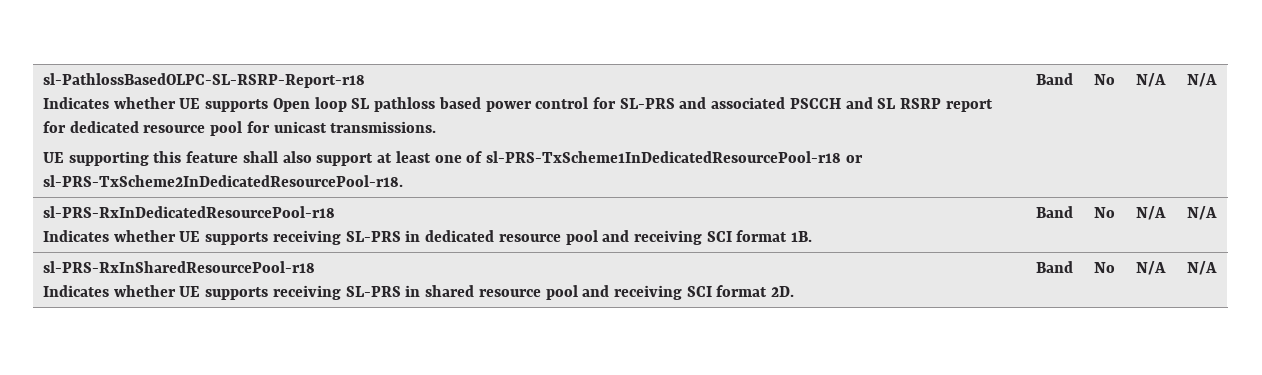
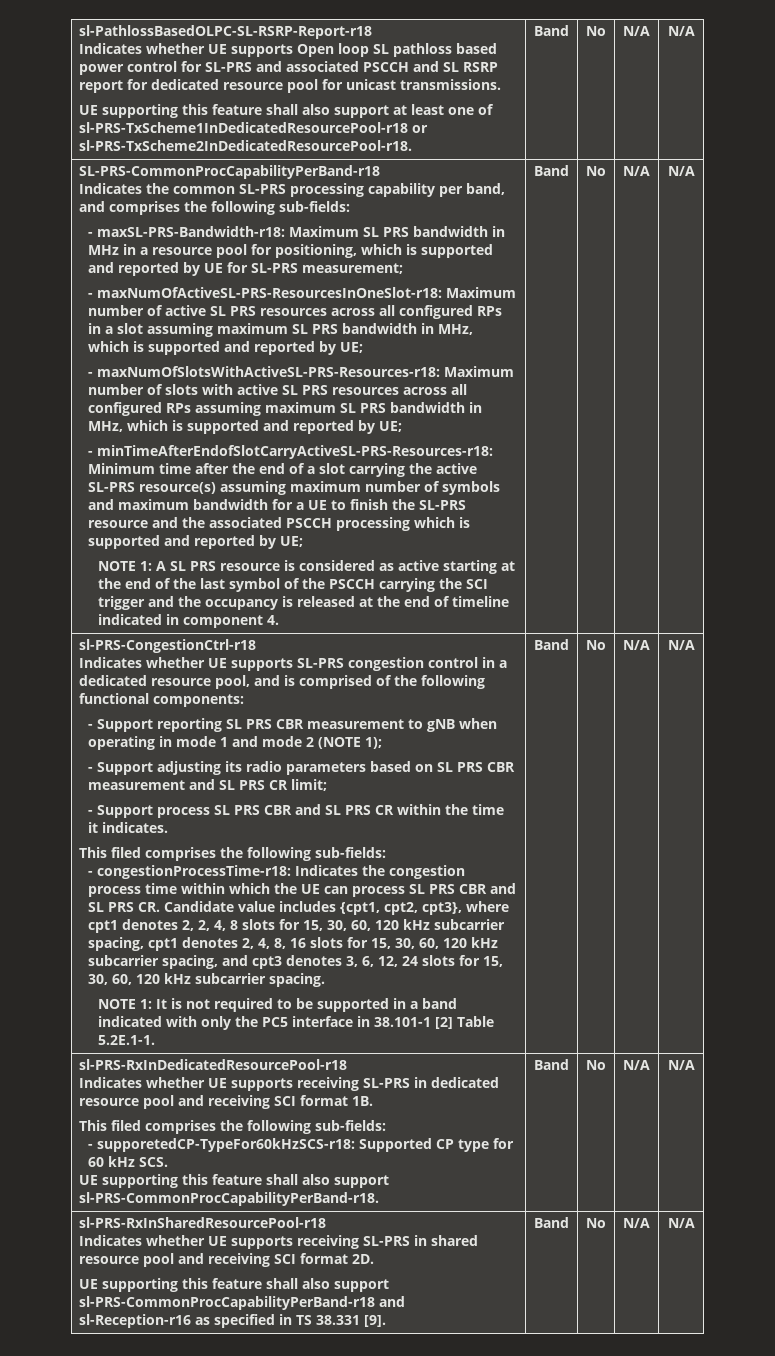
+ SL-PRS-CommonProcCapabilityPerBand-r18
+ Indicates the common SL-PRS processing capability per band, and comprises the following sub-fields:
+ - maxSL-PRS-Bandwidth-r18: Maximum SL PRS bandwidth in MHz in a resource pool for positioning, which is supported and reported by UE for SL-PRS measurement;
+ - maxNumOfActiveSL-PRS-ResourcesInOneSlot-r18: Maximum number of active SL PRS resources across all configured RPs in a slot assuming maximum SL PRS bandwidth in MHz, which is supported and reported by UE;
+ - maxNumOfSlotsWithActiveSL-PRS-Resources-r18: Maximum number of slots with active SL PRS resources across all configured RPs assuming maximum SL PRS bandwidth in MHz, which is supported and reported by UE;
+ - minTimeAfterEndofSlotCarryActiveSL-PRS-Resources-r18: Minimum time after the end of a slot carrying the active SL-PRS resource(s) assuming maximum number of symbols and maximum bandwidth for a UE to finish the SL-PRS resource and the associated PSCCH processing which is supported and reported by UE;
+ NOTE 1: A SL PRS resource is considered as active starting at the end of the last symbol of the PSCCH carrying the SCI trigger and the occupancy is released at the end of timeline indicated in component 4. | Band | No | N/A | N/A
+ sl-PRS-CongestionCtrl-r18
+ Indicates whether UE supports SL-PRS congestion control in a dedicated resource pool, and is comprised of the following functional components:
+ - Support reporting SL PRS CBR measurement to gNB when operating in mode 1 and mode 2 (NOTE 1);
+ - Support adjusting its radio parameters based on SL PRS CBR measurement and SL PRS CR limit;
+ - Support process SL PRS CBR and SL PRS CR within the time it indicates.
+ This filed comprises the following sub-fields:
+ - congestionProcessTime-r18: Indicates the congestion process time within which the UE can process SL PRS CBR and SL PRS CR. Candidate value includes {cpt1, cpt2, cpt3}, where cpt1 denotes 2, 2, 4, 8 slots for 15, 30, 60, 120 kHz subcarrier spacing, cpt1 denotes 2, 4, 8, 16 slots for 15, 30, 60, 120 kHz subcarrier spacing, and cpt3 denotes 3, 6, 12, 24 slots for 15, 30, 60, 120 kHz subcarrier spacing.
+ NOTE 1: It is not required to be supported in a band indicated with only the PC5 interface in 38.101-1 [2] Table 5.2E.1-1. | Band | No | N/A | N/A
  Indicates whether UE supports receiving SL-PRS in dedicated resource pool and receiving SCI format 1B.
+ This filed comprises the following sub-fields:
+ - supporetedCP-TypeFor60kHzSCS-r18: Supported CP type for 60 kHz SCS.
+ UE supporting this feature shall also support sl-PRS-CommonProcCapabilityPerBand-r18.
  sl-PRS-RxInSharedResourcePool-r18
- Indicates whether UE supports receiving SL-PRS in shared resource pool and receiving SCI format 2D. | Band | No | N/A | N/A
+ Indicates whether UE supports receiving SL-PRS in shared resource pool and receiving SCI format 2D.
+ UE supporting this feature shall also support sl-PRS-CommonProcCapabilityPerBand-r18 and sl-Reception-r16 as specified in TS 38.331 [9]. | Band | No | N/A | N/A

